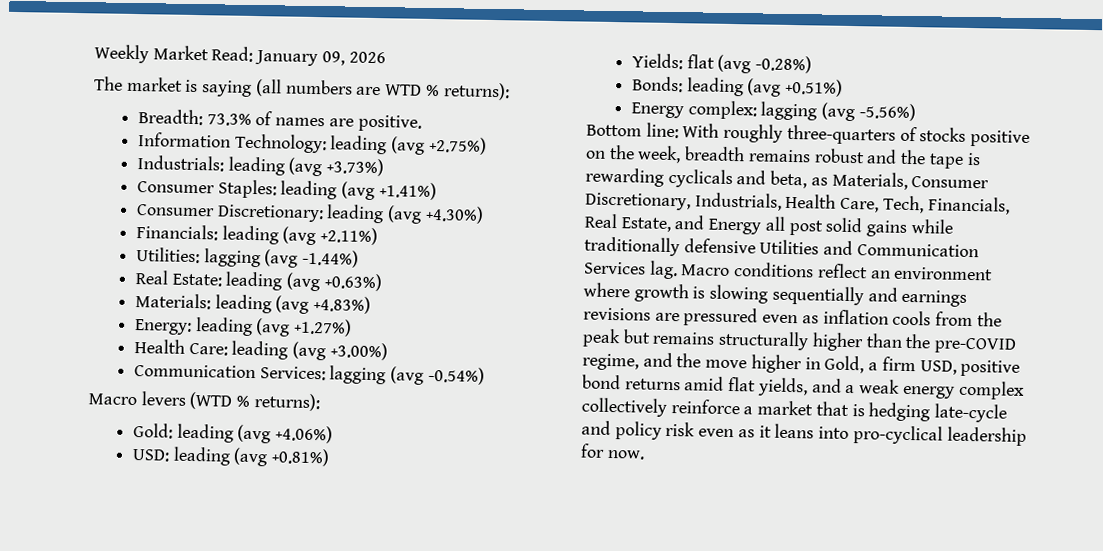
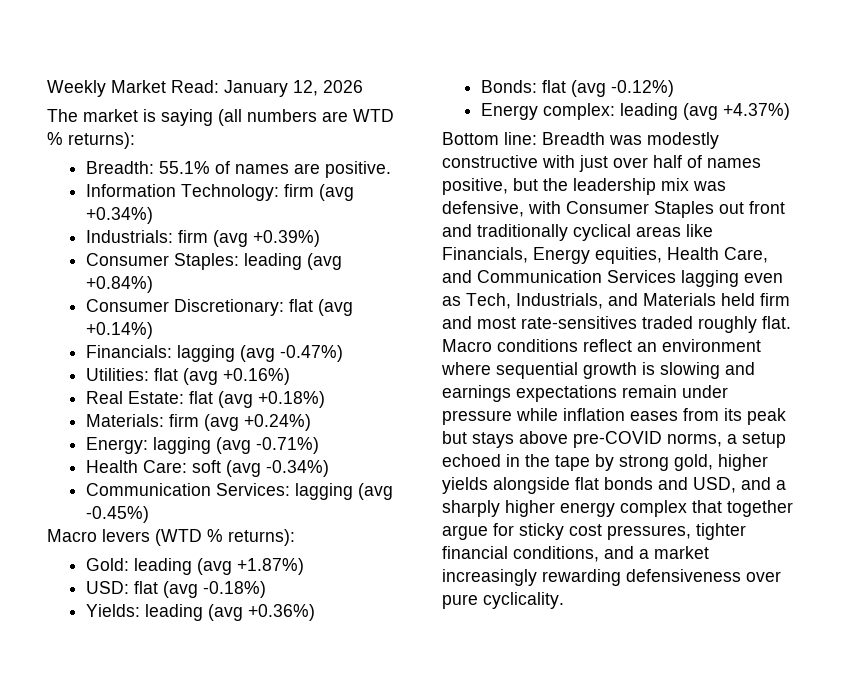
- Weekly Market Read: January 09, 2026
+ Weekly Market Read: January 12, 2026
- Breadth: 73.3% of names are positive.
+ Breadth: 55.1% of names are positive.
- Information Technology: leading (avg +2.75%)
- Industrials: leading (avg +3.73%)
+ Information Technology: firm (avg +0.34%)
+ Industrials: firm (avg +0.39%)
- Consumer Staples: leading (avg +1.41%)
+ Consumer Staples: leading (avg +0.84%)
- Consumer Discretionary: leading (avg +4.30%)
- Financials: leading (avg +2.11%)
- Utilities: lagging (avg -1.44%)
- Real Estate: leading (avg +0.63%)
- Materials: leading (avg +4.83%)
- Energy: leading (avg +1.27%)
+ Consumer Discretionary: flat (avg +0.14%)
+ Financials: lagging (avg -0.47%)
+ Utilities: flat (avg +0.16%)
+ Real Estate: flat (avg +0.18%)
+ Materials: firm (avg +0.24%)
+ Energy: lagging (avg -0.71%)
- Health Care: leading (avg +3.00%)
+ Health Care: soft (avg -0.34%)
- Communication Services: lagging (avg -0.54%)
+ Communication Services: lagging (avg -0.45%)
- Gold: leading (avg +4.06%)
+ Gold: leading (avg +1.87%)
- USD: leading (avg +0.81%)
- Yields: flat (avg -0.28%)
- Bonds: leading (avg +0.51%)
+ USD: flat (avg -0.18%)
+ Yields: leading (avg +0.36%)
+ Bonds: flat (avg -0.12%)
- Energy complex: lagging (avg -5.56%)
+ Energy complex: leading (avg +4.37%)
- Bottom line: With roughly three-quarters of stocks positive on the week, breadth remains robust and the tape is rewarding cyclicals and beta, as Materials, Consumer Discretionary, Industrials, Health Care, Tech, Financials, Real Estate, and Energy all post solid gains while traditionally defensive Utilities and Communication Services lag.
+ Bottom line: Breadth was modestly constructive with just over half of names positive, but the leadership mix was defensive, with Consumer Staples out front and traditionally cyclical areas like Financials, Energy equities, Health Care, and Communication Services lagging even as Tech, Industrials, and Materials held firm and most rate‑sensitives traded roughly flat.
- Macro conditions reflect an environment where growth is slowing sequentially and earnings revisions are pressured even as inflation cools from the peak but remains structurally higher than the pre-COVID regime, and the move higher in Gold, a firm USD, positive bond returns amid flat yields, and a weak energy complex collectively reinforce a market that is hedging late-cycle and policy risk even as it leans into pro-cyclical leadership for now.
+ Macro conditions reflect an environment where sequential growth is slowing and earnings expectations remain under pressure while inflation eases from its peak but stays above pre‑COVID norms, a setup echoed in the tape by strong gold, higher yields alongside flat bonds and USD, and a sharply higher energy complex that together argue for sticky cost pressures, tighter financial conditions, and a market increasingly rewarding defensiveness over pure cyclicality.

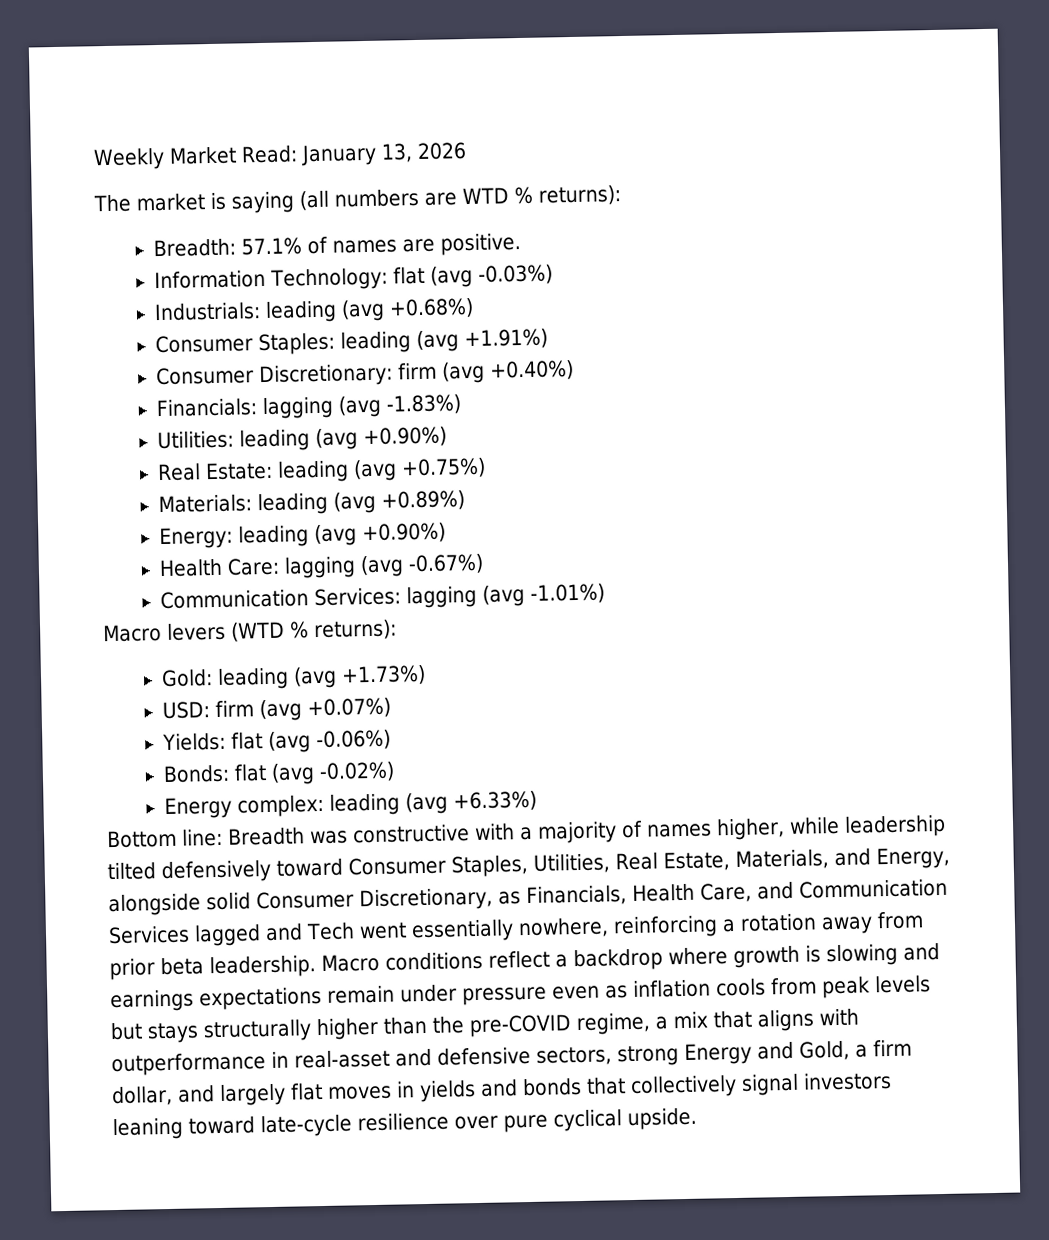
- Weekly Market Read: January 12, 2026
+ Weekly Market Read: January 13, 2026
- Breadth: 55.1% of names are positive.
+ Breadth: 57.1% of names are positive.
- Information Technology: firm (avg +0.34%)
- Industrials: firm (avg +0.39%)
+ Information Technology: flat (avg -0.03%)
+ Industrials: leading (avg +0.68%)
- Consumer Staples: leading (avg +0.84%)
+ Consumer Staples: leading (avg +1.91%)
- Consumer Discretionary: flat (avg +0.14%)
+ Consumer Discretionary: firm (avg +0.40%)
- Financials: lagging (avg -0.47%)
+ Financials: lagging (avg -1.83%)
- Utilities: flat (avg +0.16%)
+ Utilities: leading (avg +0.90%)
- Real Estate: flat (avg +0.18%)
- Materials: firm (avg +0.24%)
- Energy: lagging (avg -0.71%)
+ Real Estate: leading (avg +0.75%)
+ Materials: leading (avg +0.89%)
+ Energy: leading (avg +0.90%)
- Health Care: soft (avg -0.34%)
+ Health Care: lagging (avg -0.67%)
- Communication Services: lagging (avg -0.45%)
+ Communication Services: lagging (avg -1.01%)
- Gold: leading (avg +1.87%)
+ Gold: leading (avg +1.73%)
- USD: flat (avg -0.18%)
- Yields: leading (avg +0.36%)
+ USD: firm (avg +0.07%)
+ Yields: flat (avg -0.06%)
- Bonds: flat (avg -0.12%)
+ Bonds: flat (avg -0.02%)
- Energy complex: leading (avg +4.37%)
+ Energy complex: leading (avg +6.33%)
- Bottom line: Breadth was modestly constructive with just over half of names positive, but the leadership mix was defensive, with Consumer Staples out front and traditionally cyclical areas like Financials, Energy equities, Health Care, and Communication Services lagging even as Tech, Industrials, and Materials held firm and most rate‑sensitives traded roughly flat. Macro conditions reflect an environment where sequential growth is slowing and earnings expectations remain under pressure while inflation eases from its peak but stays above pre‑COVID norms, a setup echoed in the tape by strong gold, higher yields alongside flat bonds and USD, and a sharply higher energy complex that together argue for sticky cost pressures, tighter financial conditions, and a market increasingly rewarding defensiveness over pure cyclicality.
+ Bottom line: Breadth was constructive with a majority of names higher, while leadership tilted defensively toward Consumer Staples, Utilities, Real Estate, Materials, and Energy, alongside solid Consumer Discretionary, as Financials, Health Care, and Communication Services lagged and Tech went essentially nowhere, reinforcing a rotation away from prior beta leadership. Macro conditions reflect a backdrop where growth is slowing and earnings expectations remain under pressure even as inflation cools from peak levels but stays structurally higher than the pre-COVID regime, a mix that aligns with outperformance in real-asset and defensive sectors, strong Energy and Gold, a firm dollar, and largely flat moves in yields and bonds that collectively signal investors leaning toward late-cycle resilience over pure cyclical upside.

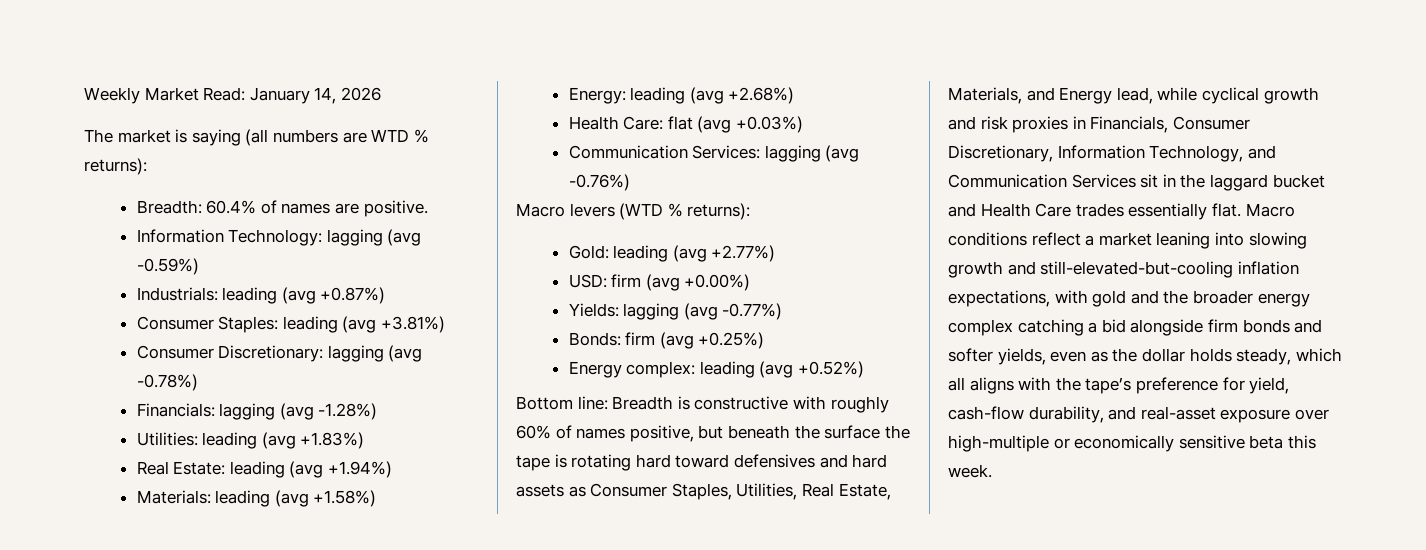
- Weekly Market Read: January 13, 2026
+ Weekly Market Read: January 14, 2026
- Breadth: 57.1% of names are positive.
+ Breadth: 60.4% of names are positive.
- Information Technology: flat (avg -0.03%)
+ Information Technology: lagging (avg -0.59%)
- Industrials: leading (avg +0.68%)
+ Industrials: leading (avg +0.87%)
- Consumer Staples: leading (avg +1.91%)
+ Consumer Staples: leading (avg +3.81%)
- Consumer Discretionary: firm (avg +0.40%)
+ Consumer Discretionary: lagging (avg -0.78%)
- Financials: lagging (avg -1.83%)
+ Financials: lagging (avg -1.28%)
- Utilities: leading (avg +0.90%)
+ Utilities: leading (avg +1.83%)
- Real Estate: leading (avg +0.75%)
+ Real Estate: leading (avg +1.94%)
- Materials: leading (avg +0.89%)
+ Materials: leading (avg +1.58%)
- Energy: leading (avg +0.90%)
+ Energy: leading (avg +2.68%)
- Health Care: lagging (avg -0.67%)
+ Health Care: flat (avg +0.03%)
- Communication Services: lagging (avg -1.01%)
+ Communication Services: lagging (avg -0.76%)
- Gold: leading (avg +1.73%)
+ Gold: leading (avg +2.77%)
- USD: firm (avg +0.07%)
+ USD: firm (avg +0.00%)
- Yields: flat (avg -0.06%)
- Bonds: flat (avg -0.02%)
+ Yields: lagging (avg -0.77%)
+ Bonds: firm (avg +0.25%)
- Energy complex: leading (avg +6.33%)
+ Energy complex: leading (avg +0.52%)
- Bottom line: Breadth was constructive with a majority of names higher, while leadership tilted defensively toward Consumer Staples, Utilities, Real Estate, Materials, and Energy, alongside solid Consumer Discretionary, as Financials, Health Care, and Communication Services lagged and Tech went essentially nowhere, reinforcing a rotation away from prior beta leadership. Macro conditions reflect a backdrop where growth is slowing and earnings expectations remain under pressure even as inflation cools from peak levels but stays structurally higher than the pre-COVID regime, a mix that aligns with outperformance in real-asset and defensive sectors, strong Energy and Gold, a firm dollar, and largely flat moves in yields and bonds that collectively signal investors leaning toward late-cycle resilience over pure cyclical upside.
+ Bottom line: Breadth is constructive with roughly 60% of names positive, but beneath the surface the tape is rotating hard toward defensives and hard assets as Consumer Staples, Utilities, Real Estate, Materials, and Energy lead, while cyclical growth and risk proxies in Financials, Consumer Discretionary, Information Technology, and Communication Services sit in the laggard bucket and Health Care trades essentially flat. Macro conditions reflect a market leaning into slowing growth and still-elevated-but-cooling inflation expectations, with gold and the broader energy complex catching a bid alongside firm bonds and softer yields, even as the dollar holds steady, which all aligns with the tape’s preference for yield, cash-flow durability, and real-asset exposure over high-multiple or economically sensitive beta this week.

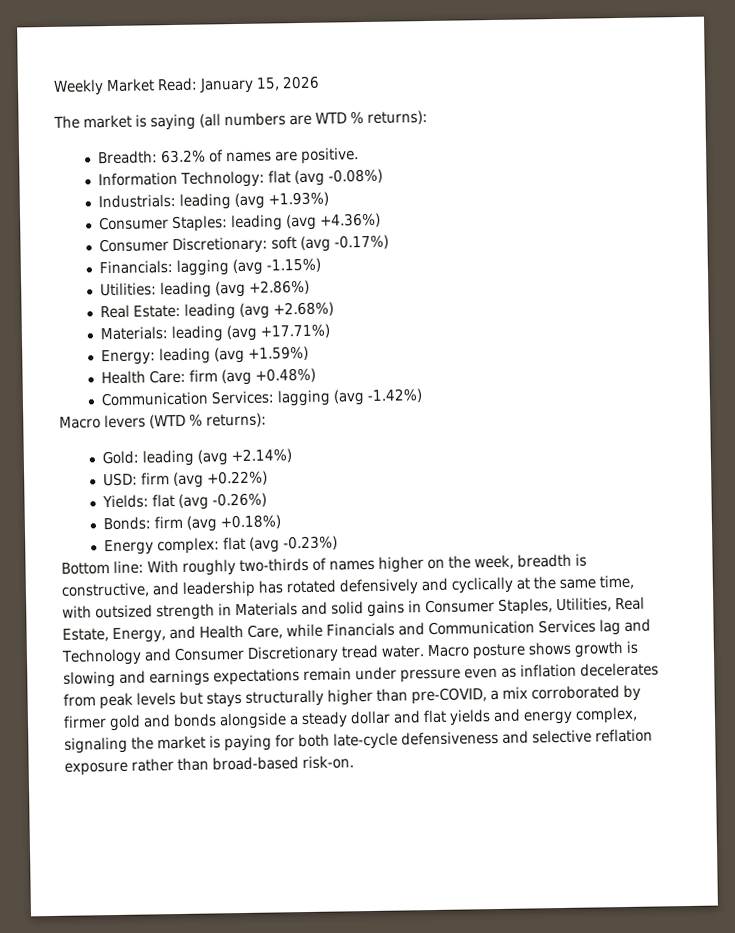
- Weekly Market Read: January 14, 2026
+ Weekly Market Read: January 15, 2026
- Breadth: 60.4% of names are positive.
+ Breadth: 63.2% of names are positive.
- Information Technology: lagging (avg -0.59%)
+ Information Technology: flat (avg -0.08%)
- Industrials: leading (avg +0.87%)
+ Industrials: leading (avg +1.93%)
- Consumer Staples: leading (avg +3.81%)
+ Consumer Staples: leading (avg +4.36%)
- Consumer Discretionary: lagging (avg -0.78%)
+ Consumer Discretionary: soft (avg -0.17%)
- Financials: lagging (avg -1.28%)
+ Financials: lagging (avg -1.15%)
- Utilities: leading (avg +1.83%)
+ Utilities: leading (avg +2.86%)
- Real Estate: leading (avg +1.94%)
+ Real Estate: leading (avg +2.68%)
- Materials: leading (avg +1.58%)
+ Materials: leading (avg +17.71%)
- Energy: leading (avg +2.68%)
+ Energy: leading (avg +1.59%)
- Health Care: flat (avg +0.03%)
+ Health Care: firm (avg +0.48%)
- Communication Services: lagging (avg -0.76%)
+ Communication Services: lagging (avg -1.42%)
- Gold: leading (avg +2.77%)
+ Gold: leading (avg +2.14%)
- USD: firm (avg +0.00%)
+ USD: firm (avg +0.22%)
- Yields: lagging (avg -0.77%)
+ Yields: flat (avg -0.26%)
- Bonds: firm (avg +0.25%)
+ Bonds: firm (avg +0.18%)
- Energy complex: leading (avg +0.52%)
+ Energy complex: flat (avg -0.23%)
- Bottom line: Breadth is constructive with roughly 60% of names positive, but beneath the surface the tape is rotating hard toward defensives and hard assets as Consumer Staples, Utilities, Real Estate, Materials, and Energy lead, while cyclical growth and risk proxies in Financials, Consumer Discretionary, Information Technology, and Communication Services sit in the laggard bucket and Health Care trades essentially flat. Macro conditions reflect a market leaning into slowing growth and still-elevated-but-cooling inflation expectations, with gold and the broader energy complex catching a bid alongside firm bonds and softer yields, even as the dollar holds steady, which all aligns with the tape’s preference for yield, cash-flow durability, and real-asset exposure over high-multiple or economically sensitive beta this week.
+ Bottom line: With roughly two-thirds of names higher on the week, breadth is constructive, and leadership has rotated defensively and cyclically at the same time, with outsized strength in Materials and solid gains in Consumer Staples, Utilities, Real Estate, Energy, and Health Care, while Financials and Communication Services lag and Technology and Consumer Discretionary tread water. Macro posture shows growth is slowing and earnings expectations remain under pressure even as inflation decelerates from peak levels but stays structurally higher than pre-COVID, a mix corroborated by firmer gold and bonds alongside a steady dollar and flat yields and energy complex, signaling the market is paying for both late-cycle defensiveness and selective reflation exposure rather than broad-based risk-on.

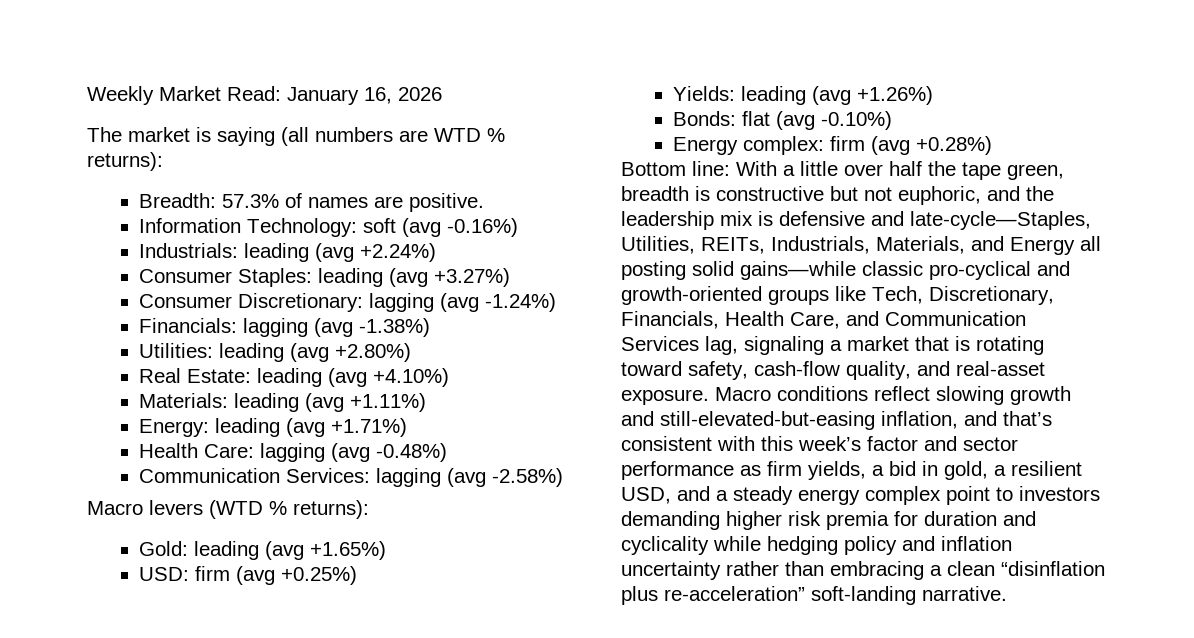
- Weekly Market Read: January 15, 2026
+ Weekly Market Read: January 16, 2026
- Breadth: 63.2% of names are positive.
+ Breadth: 57.3% of names are positive.
- Information Technology: flat (avg -0.08%)
+ Information Technology: soft (avg -0.16%)
- Industrials: leading (avg +1.93%)
+ Industrials: leading (avg +2.24%)
- Consumer Staples: leading (avg +4.36%)
+ Consumer Staples: leading (avg +3.27%)
- Consumer Discretionary: soft (avg -0.17%)
+ Consumer Discretionary: lagging (avg -1.24%)
- Financials: lagging (avg -1.15%)
+ Financials: lagging (avg -1.38%)
- Utilities: leading (avg +2.86%)
+ Utilities: leading (avg +2.80%)
- Real Estate: leading (avg +2.68%)
+ Real Estate: leading (avg +4.10%)
- Materials: leading (avg +17.71%)
+ Materials: leading (avg +1.11%)
- Energy: leading (avg +1.59%)
+ Energy: leading (avg +1.71%)
- Health Care: firm (avg +0.48%)
+ Health Care: lagging (avg -0.48%)
- Communication Services: lagging (avg -1.42%)
+ Communication Services: lagging (avg -2.58%)
- Gold: leading (avg +2.14%)
+ Gold: leading (avg +1.65%)
- USD: firm (avg +0.22%)
+ USD: firm (avg +0.25%)
- Yields: flat (avg -0.26%)
- Bonds: firm (avg +0.18%)
+ Yields: leading (avg +1.26%)
+ Bonds: flat (avg -0.10%)
- Energy complex: flat (avg -0.23%)
+ Energy complex: firm (avg +0.28%)
- Bottom line: With roughly two-thirds of names higher on the week, breadth is constructive, and leadership has rotated defensively and cyclically at the same time, with outsized strength in Materials and solid gains in Consumer Staples, Utilities, Real Estate, Energy, and Health Care, while Financials and Communication Services lag and Technology and Consumer Discretionary tread water. Macro posture shows growth is slowing and earnings expectations remain under pressure even as inflation decelerates from peak levels but stays structurally higher than pre-COVID, a mix corroborated by firmer gold and bonds alongside a steady dollar and flat yields and energy complex, signaling the market is paying for both late-cycle defensiveness and selective reflation exposure rather than broad-based risk-on.
+ Bottom line: With a little over half the tape green, breadth is constructive but not euphoric, and the leadership mix is defensive and late-cycle—Staples, Utilities, REITs, Industrials, Materials, and Energy all posting solid gains—while classic pro-cyclical and growth-oriented groups like Tech, Discretionary, Financials, Health Care, and Communication Services lag, signaling a market that is rotating toward safety, cash-flow quality, and real-asset exposure. Macro conditions reflect slowing growth and still-elevated-but-easing inflation, and that’s consistent with this week’s factor and sector performance as firm yields, a bid in gold, a resilient USD, and a steady energy complex point to investors demanding higher risk premia for duration and cyclicality while hedging policy and inflation uncertainty rather than embracing a clean “disinflation plus re-acceleration” soft-landing narrative.

